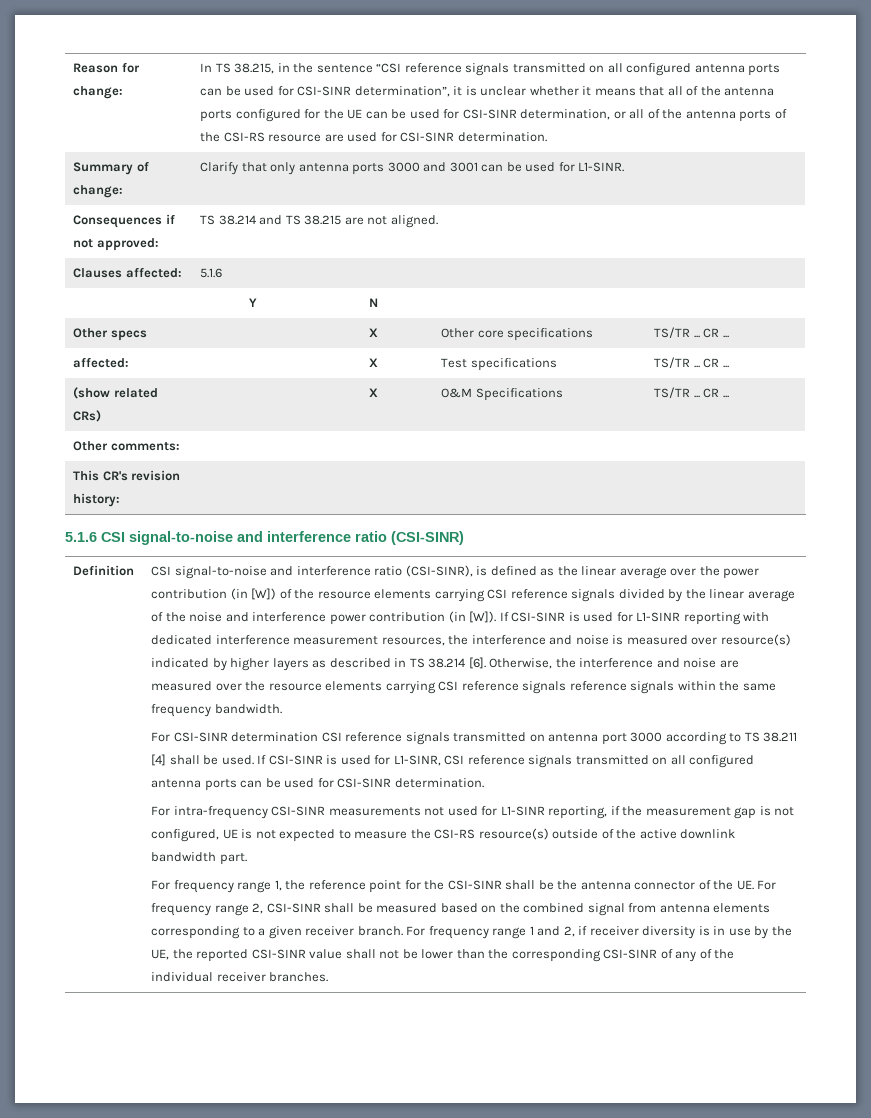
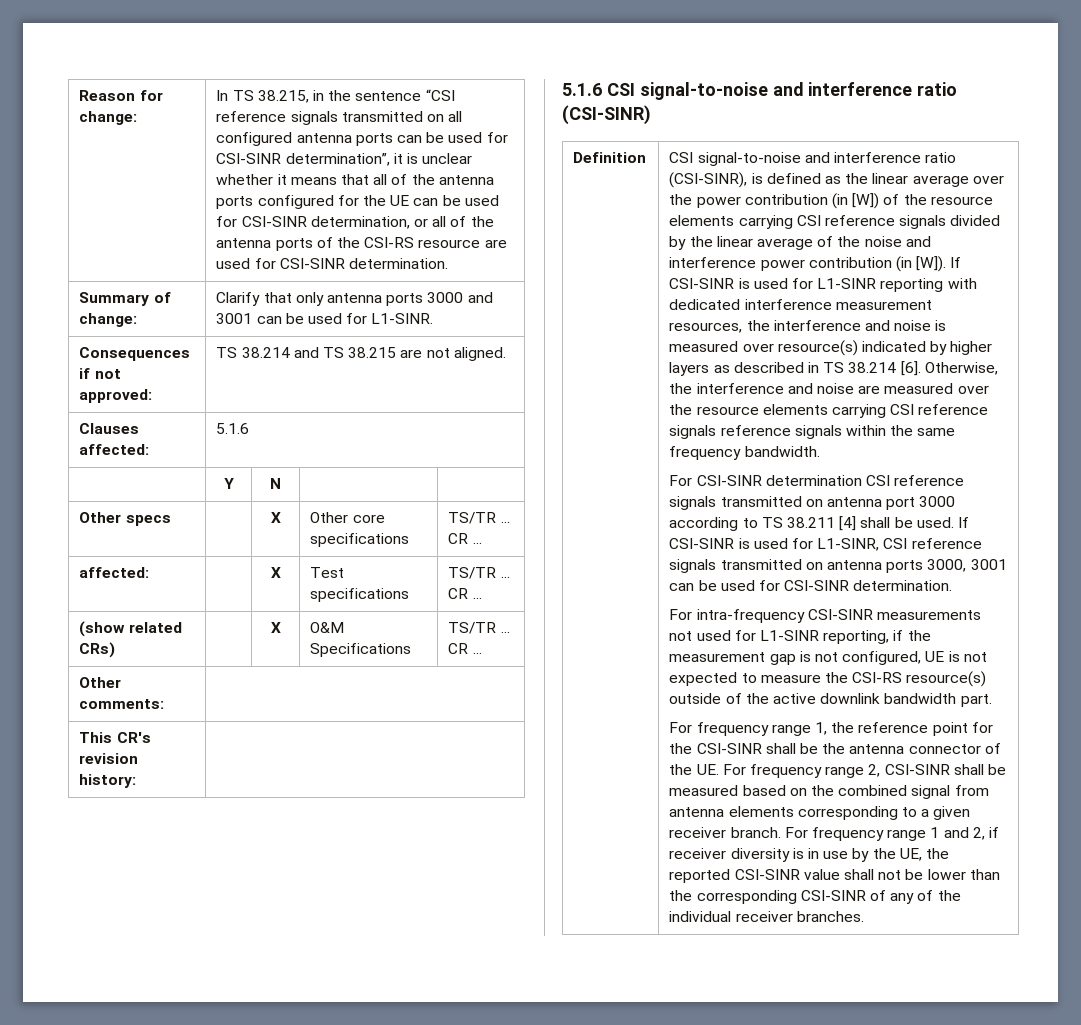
- If CSI-SINR is used for L1-SINR, CSI reference signals transmitted on all configured antenna ports can be used for CSI-SINR determination.
+ If CSI-SINR is used for L1-SINR, CSI reference signals transmitted on antenna ports 3000, 3001 can be used for CSI-SINR determination.

